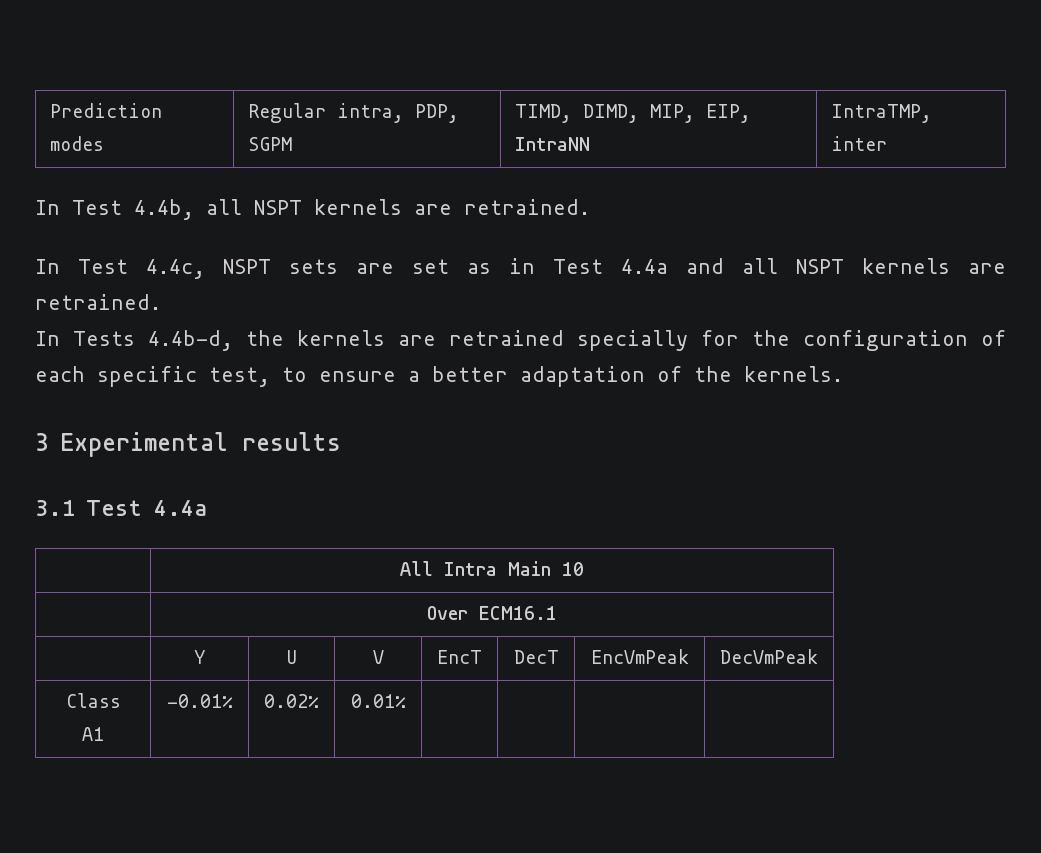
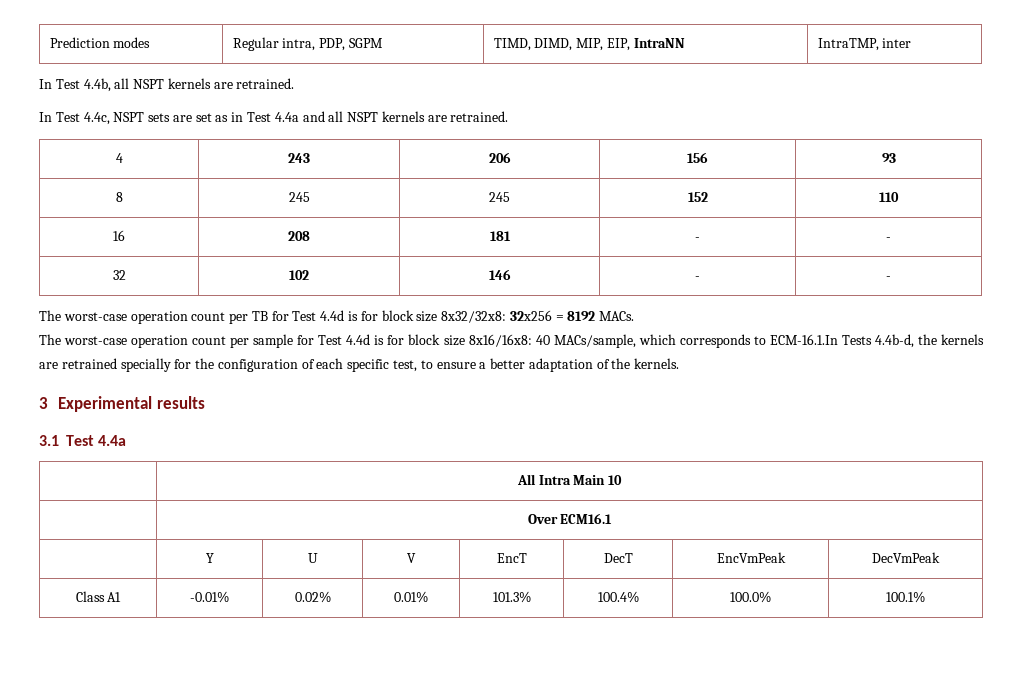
- In Tests 4.4b-d, the kernels are retrained specially for the configuration of each specific test, to ensure a better adaptation of the kernels.
+ 4 | 243 | 206 | 156 | 93
+ 8 | 245 | 245 | 152 | 110
+ 16 | 208 | 181 | - | -
+ 32 | 102 | 146 | - | -
+ The worst-case operation count per TB for Test 4.4d is for block size 8x32/32x8: 32x256 = 8192 MACs.
+ The worst-case operation count per sample for Test 4.4d is for block size 8x16/16x8: 40 MACs/sample, which corresponds to ECM-16.1.In Tests 4.4b-d, the kernels are retrained specially for the configuration of each specific test, to ensure a better adaptation of the kernels.
- Class A1 | -0.01% | 0.02% | 0.01% | | | |
+ Class A1 | -0.01% | 0.02% | 0.01% | 101.3% | 100.4% | 100.0% | 100.1%

